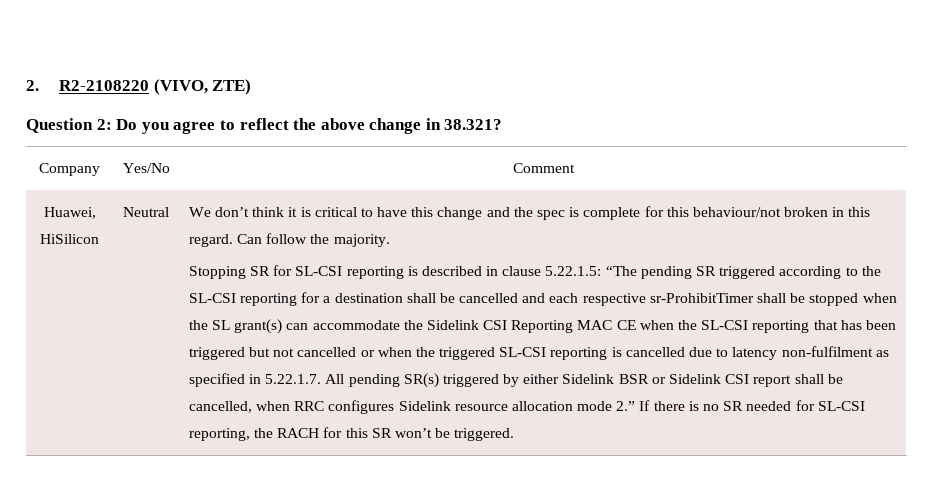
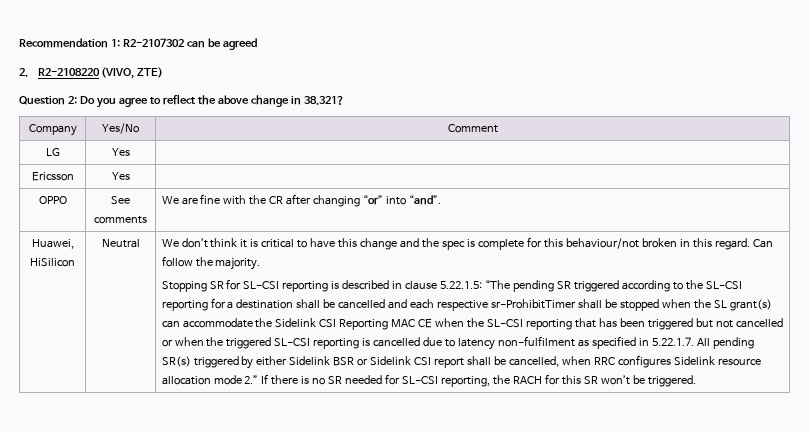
+ Recommendation 1: R2-2107302 can be agreed
+ LG | Yes |
+ Ericsson | Yes |
+ OPPO | See comments | We are fine with the CR after changing “or” into “and”.

